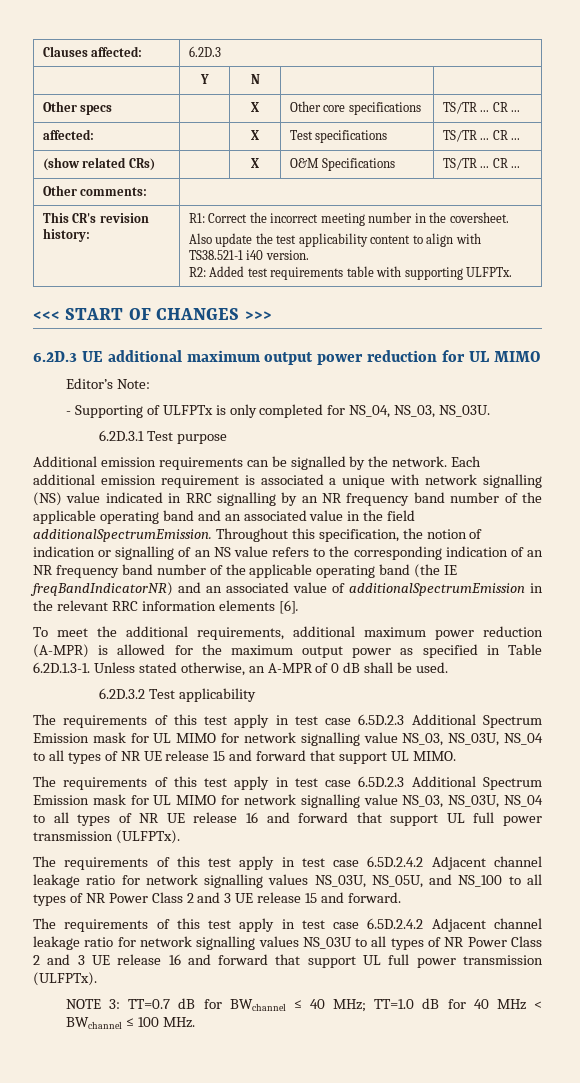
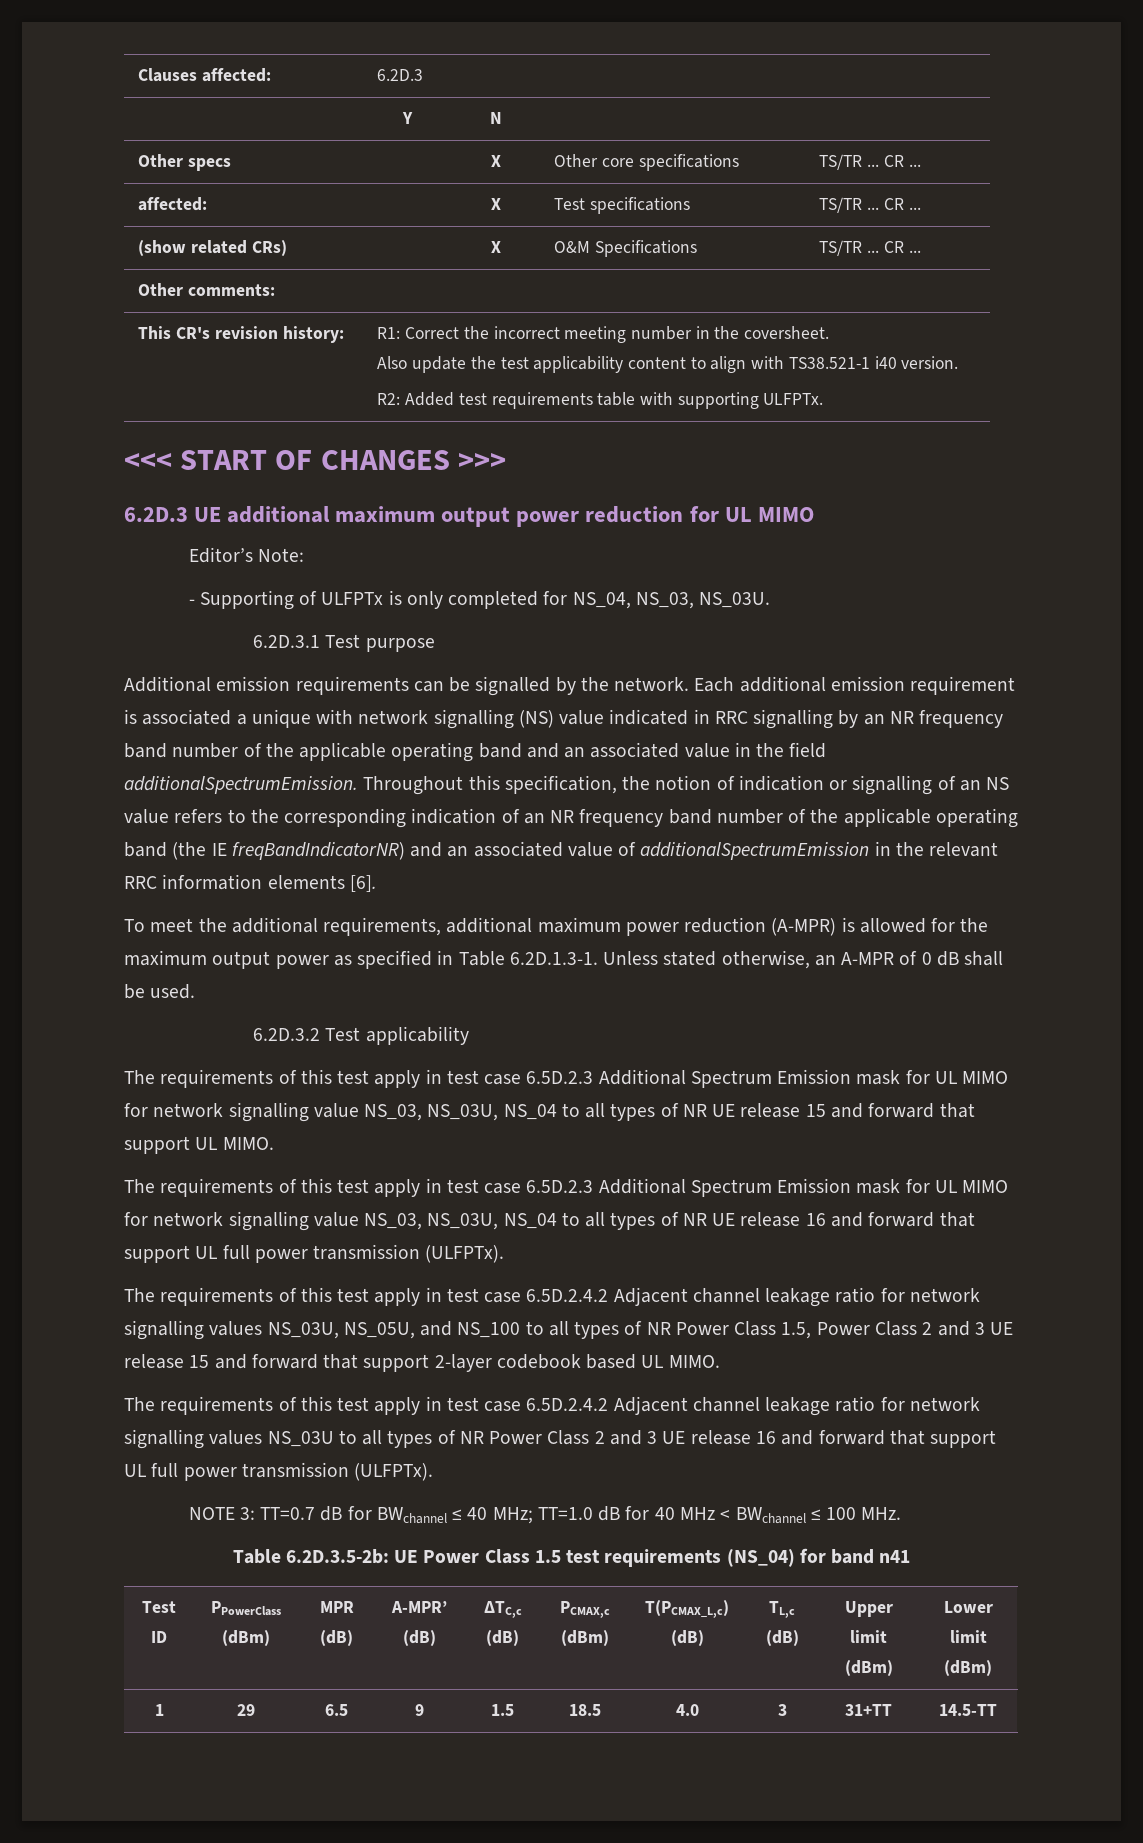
- The requirements of this test apply in test case 6.5D.2.4.2 Adjacent channel leakage ratio for network signalling values NS_03U, NS_05U, and NS_100 to all types of NR Power Class 2 and 3 UE release 15 and forward.
+ The requirements of this test apply in test case 6.5D.2.4.2 Adjacent channel leakage ratio for network signalling values NS_03U, NS_05U, and NS_100 to all types of NR Power Class 1.5, Power Class 2 and 3 UE release 15 and forward that support 2-layer codebook based UL MIMO.
+ Table 6.2D.3.5-2b: UE Power Class 1.5 test requirements (NS_04) for band n41
+ Test ID | PPowerClass (dBm) | MPR (dB) | A-MPR’ (dB) | ΔTC,c (dB) | PCMAX,c (dBm) | T(PCMAX_L,c) (dB) | TL,c (dB) | Upper limit (dBm) | Lower limit (dBm)
+ 1 | 29 | 6.5 | 9 | 1.5 | 18.5 | 4.0 | 3 | 31+TT | 14.5-TT

